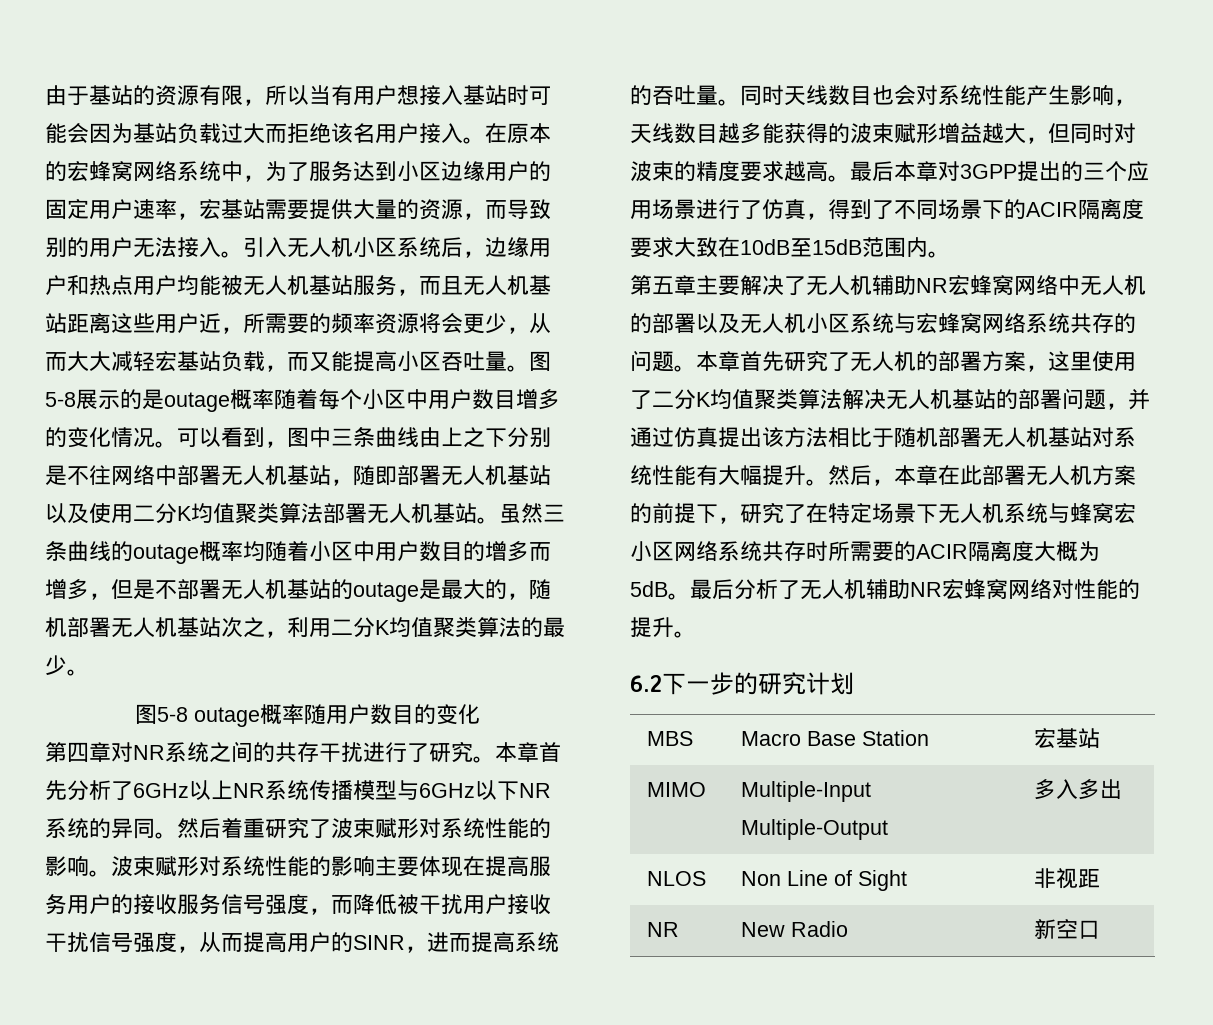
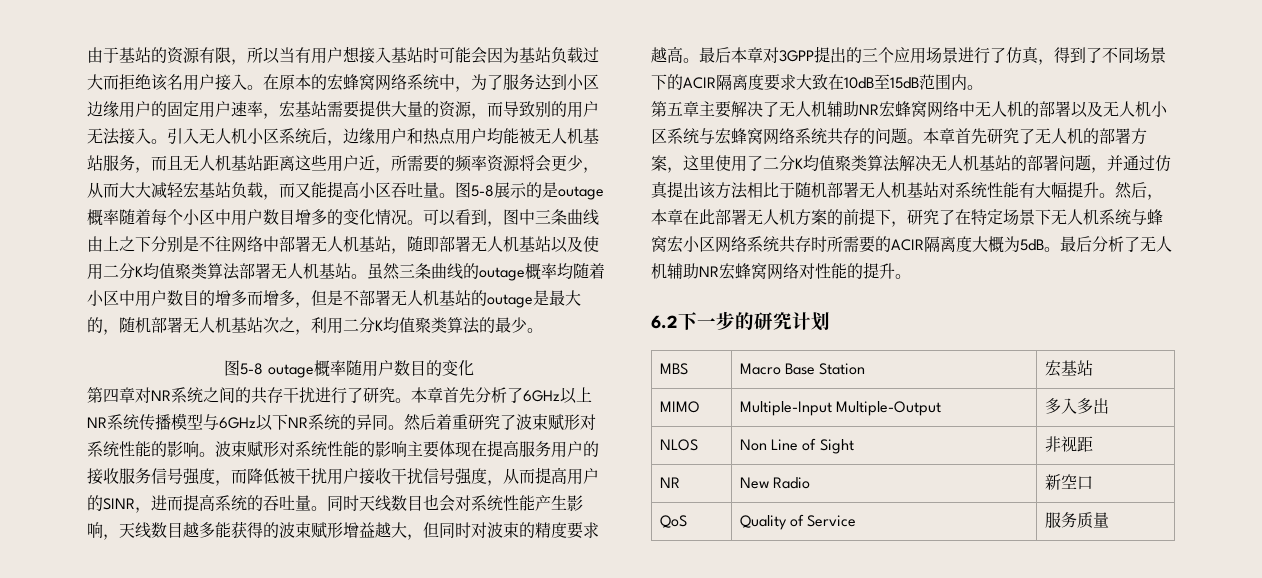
+ QoS | Quality of Service | 服务质量

